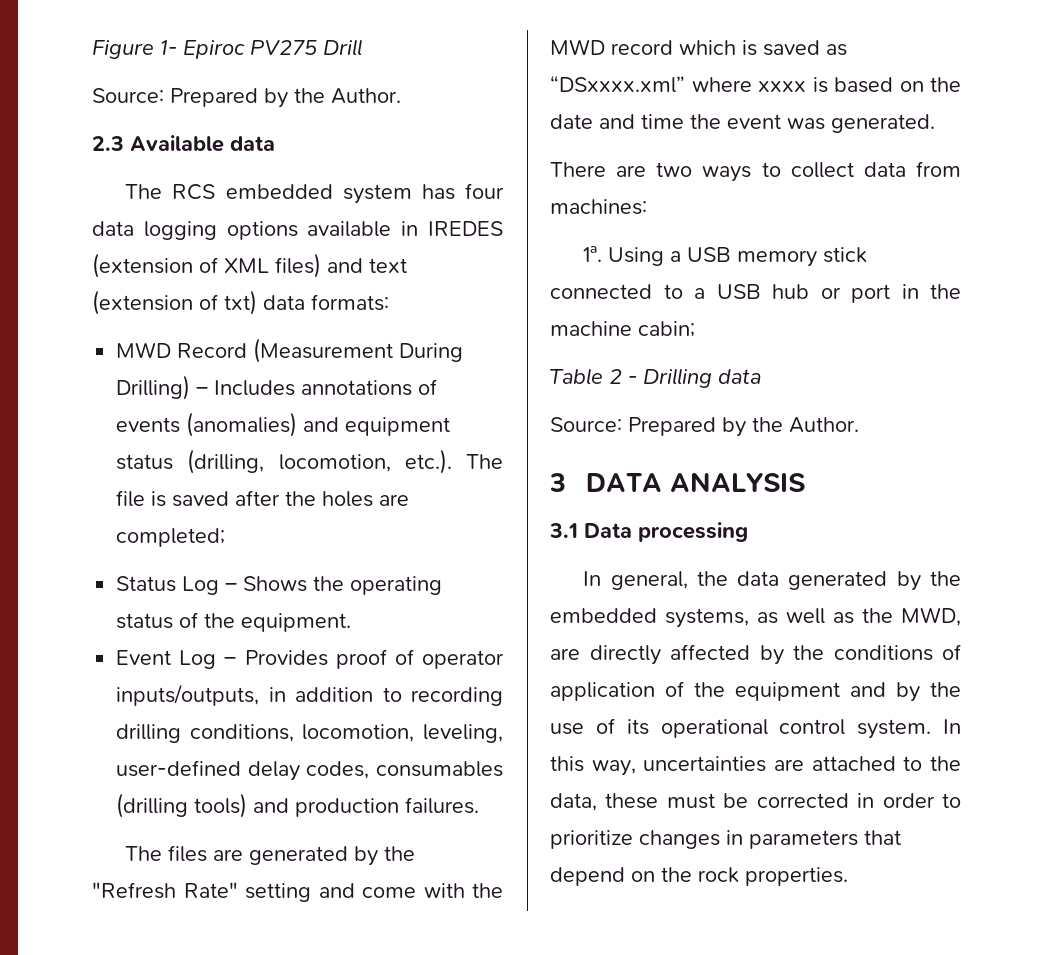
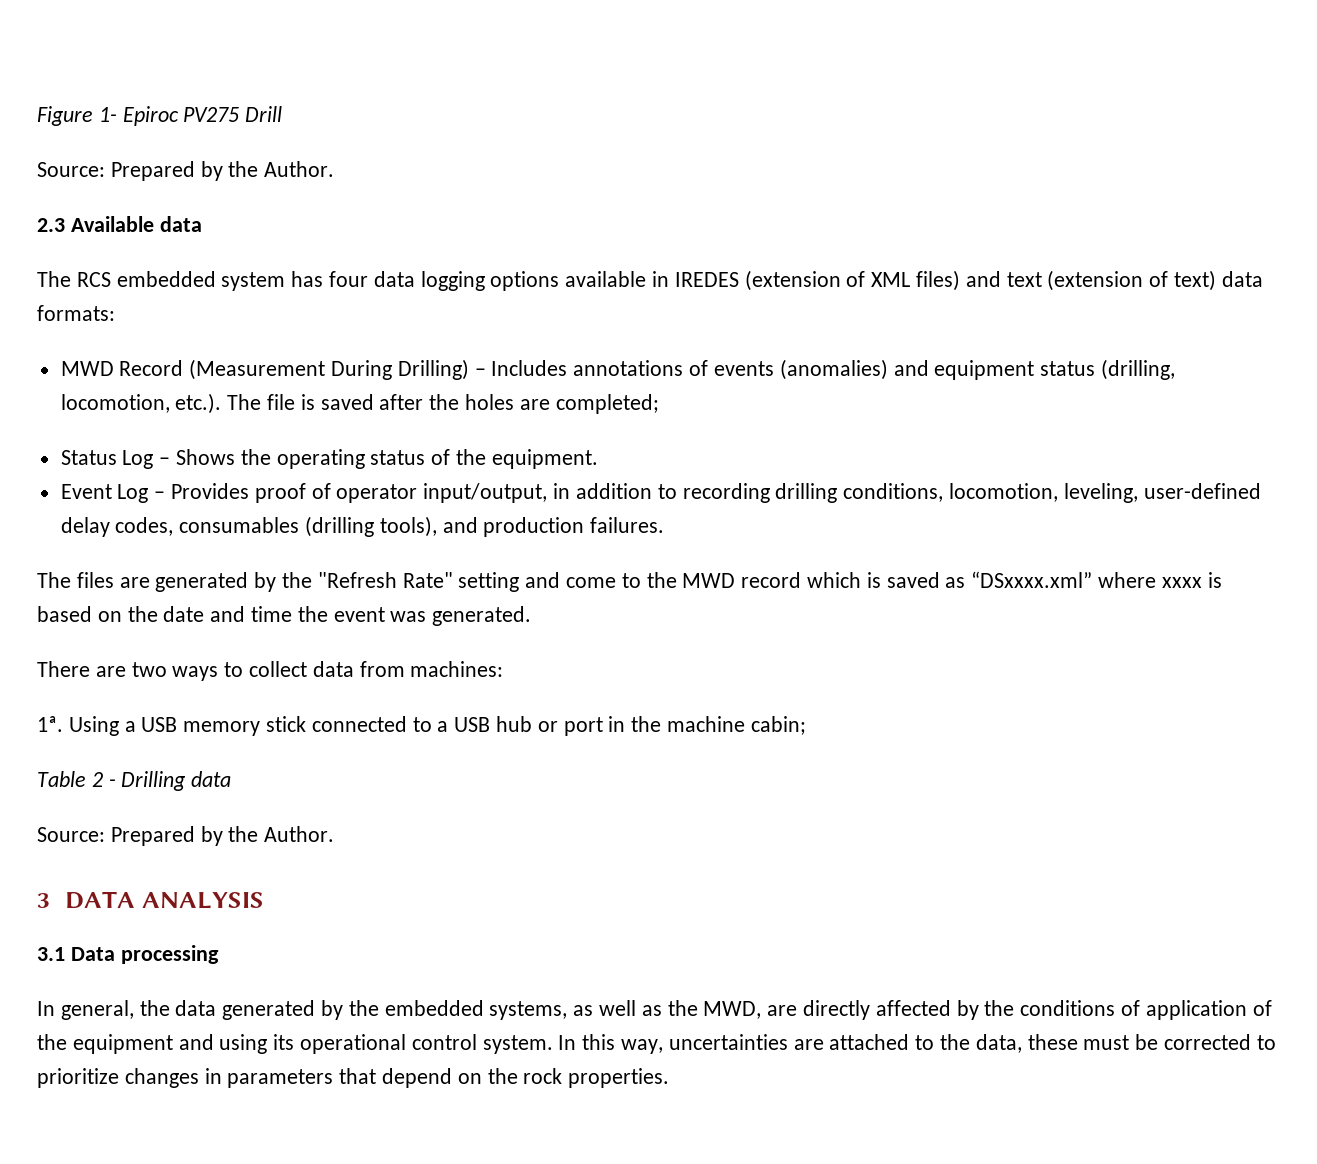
- The RCS embedded system has four data logging options available in IREDES (extension of XML files) and text (extension of txt) data formats:
+ The RCS embedded system has four data logging options available in IREDES (extension of XML files) and text (extension of text) data formats:
- Event Log – Provides proof of operator inputs/outputs, in addition to recording drilling conditions, locomotion, leveling, user-defined delay codes, consumables (drilling tools) and production failures.
+ Event Log – Provides proof of operator input/output, in addition to recording drilling conditions, locomotion, leveling, user-defined delay codes, consumables (drilling tools), and production failures.
- The files are generated by the "Refresh Rate" setting and come with the MWD record which is saved as “DSxxxx.xml” where xxxx is based on the date and time the event was generated.
+ The files are generated by the "Refresh Rate" setting and come to the MWD record which is saved as “DSxxxx.xml” where xxxx is based on the date and time the event was generated.
- In general, the data generated by the embedded systems, as well as the MWD, are directly affected by the conditions of application of the equipment and by the use of its operational control system.
+ In general, the data generated by the embedded systems, as well as the MWD, are directly affected by the conditions of application of the equipment and using its operational control system.
- In this way, uncertainties are attached to the data, these must be corrected in order to prioritize changes in parameters that depend on the rock properties.
+ In this way, uncertainties are attached to the data, these must be corrected to prioritize changes in parameters that depend on the rock properties.

